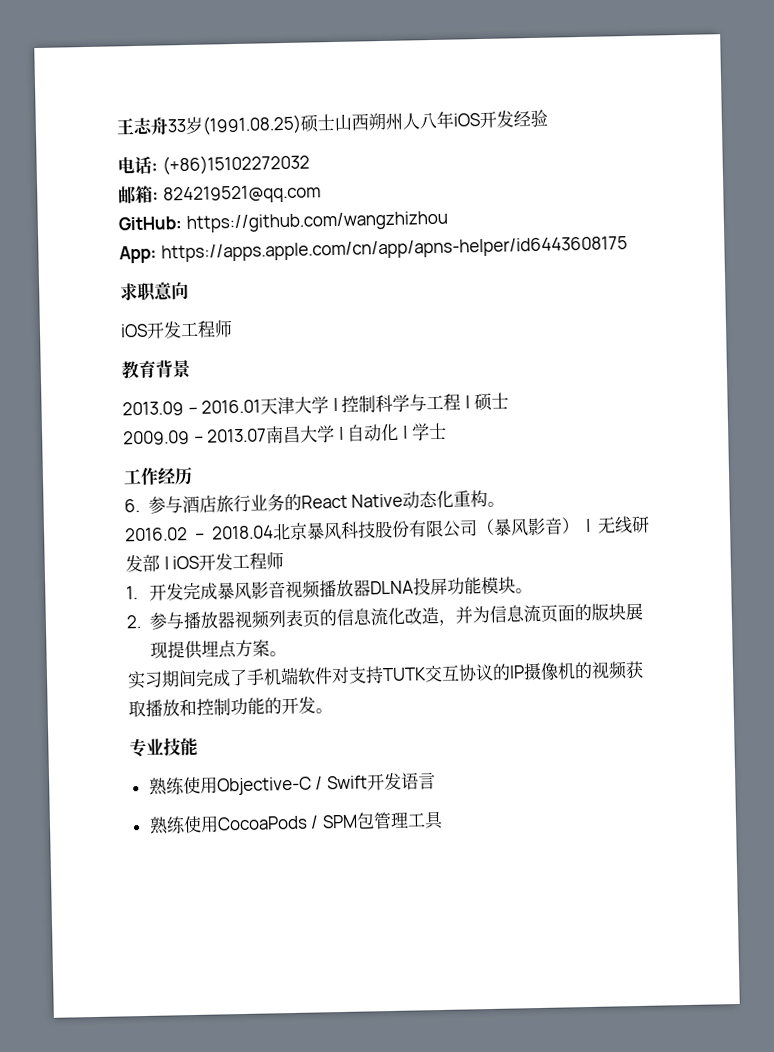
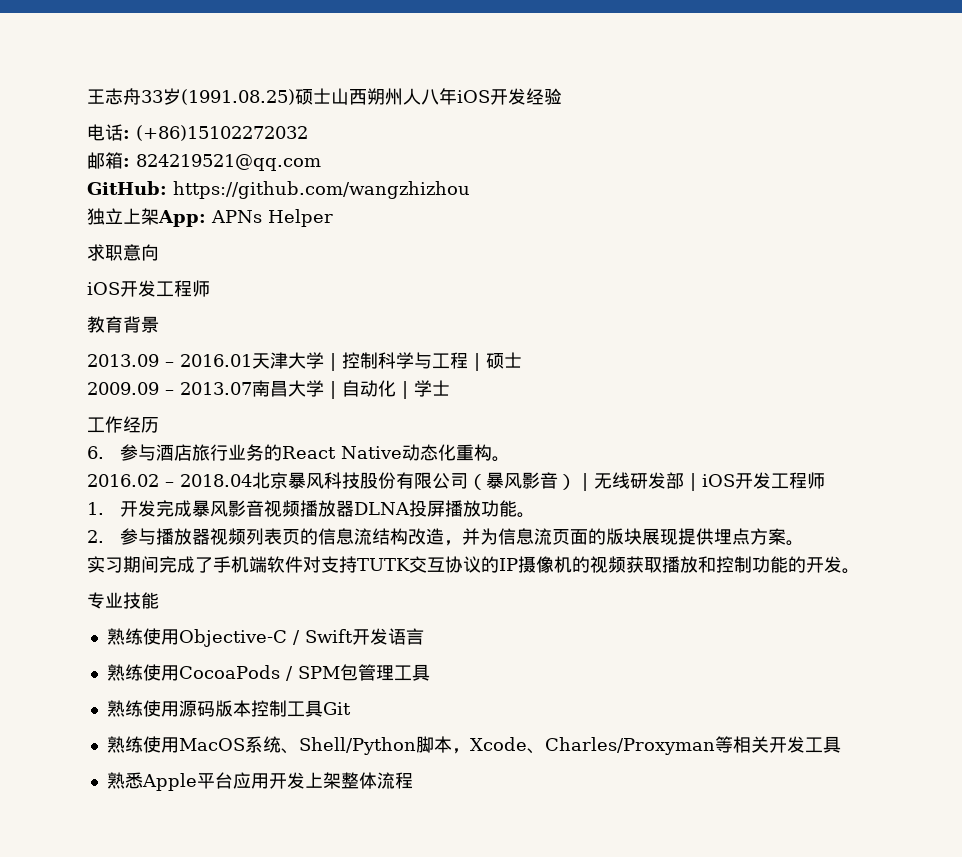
- App: https://apps.apple.com/cn/app/apns-helper/id6443608175
+ 独立上架App: APNs Helper
- 1.开发完成暴风影音视频播放器DLNA投屏功能模块。
+ 1.开发完成暴风影音视频播放器DLNA投屏播放功能。
- 2.参与播放器视频列表页的信息流化改造，并为信息流页面的版块展现提供埋点方案。
+ 2.参与播放器视频列表页的信息流结构改造，并为信息流页面的版块展现提供埋点方案。
+ 熟练使用源码版本控制工具Git
+ 熟练使用MacOS系统、Shell/Python脚本，Xcode、Charles/Proxyman等相关开发工具
+ 熟悉Apple平台应用开发上架整体流程

